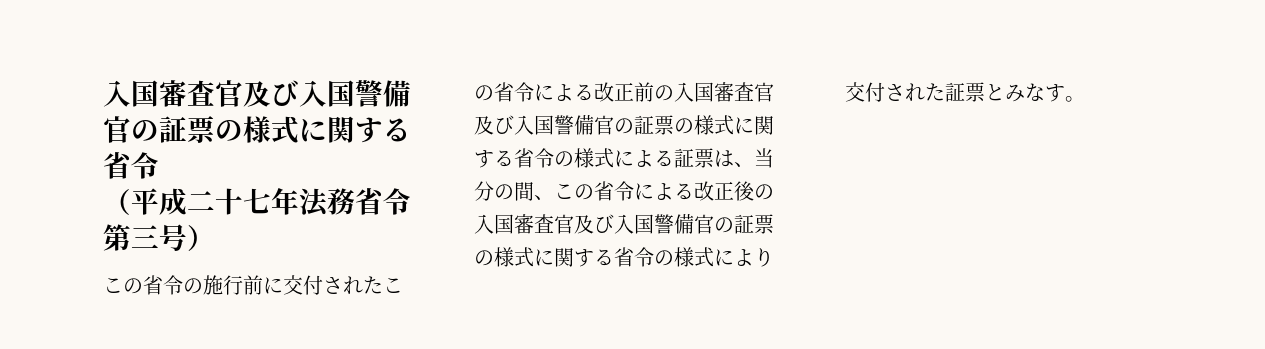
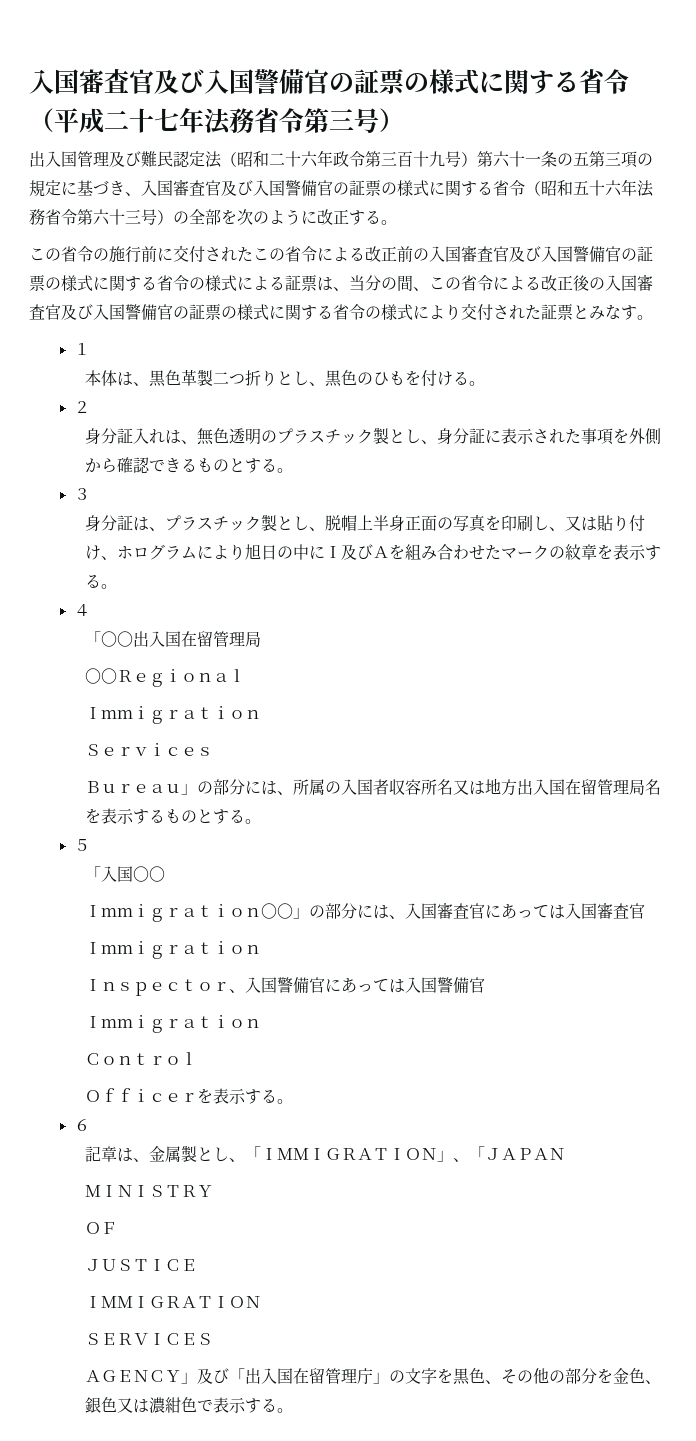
+ 出入国管理及び難民認定法（昭和二十六年政令第三百十九号）第六十一条の五第三項の規定に基づき、入国審査官及び入国警備官の証票の様式に関する省令（昭和五十六年法務省令第六十三号）の全部を次のように改正する。
  この省令の施行前に交付されたこの省令による改正前の入国審査官及び入国警備官の証票の様式に関する省令の様式による証票は、当分の間、この省令による改正後の入国審査官及び入国警備官の証票の様式に関する省令の様式により交付された証票とみなす。
+ １
+ 本体は、黒色革製二つ折りとし、黒色のひもを付ける。
+ ２
+ 身分証入れは、無色透明のプラスチック製とし、身分証に表示された事項を外側から確認できるものとする。
+ ３
+ 身分証は、プラスチック製とし、脱帽上半身正面の写真を印刷し、又は貼り付け、ホログラムにより旭日の中にＩ及びＡを組み合わせたマークの紋章を表示する。
+ ４
+ 「〇〇出入国在留管理局
+ 〇〇Ｒｅｇｉｏｎａｌ
+ Ｉｍｍｉｇｒａｔｉｏｎ
+ Ｓｅｒｖｉｃｅｓ
+ Ｂｕｒｅａｕ」の部分には、所属の入国者収容所名又は地方出入国在留管理局名を表示するものとする。
+ ５
+ 「入国〇〇
+ Ｉｍｍｉｇｒａｔｉｏｎ〇〇」の部分には、入国審査官にあっては入国審査官
+ Ｉｍｍｉｇｒａｔｉｏｎ
+ Ｉｎｓｐｅｃｔｏｒ、入国警備官にあっては入国警備官
+ Ｉｍｍｉｇｒａｔｉｏｎ
+ Ｃｏｎｔｒｏｌ
+ Ｏｆｆｉｃｅｒを表示する。
+ ６
+ 記章は、金属製とし、「ＩＭＭＩＧＲＡＴＩＯＮ」、「ＪＡＰＡＮ
+ ＭＩＮＩＳＴＲＹ
+ ＯＦ
+ ＪＵＳＴＩＣＥ
+ ＩＭＭＩＧＲＡＴＩＯＮ
+ ＳＥＲＶＩＣＥＳ
+ ＡＧＥＮＣＹ」及び「出入国在留管理庁」の文字を黒色、その他の部分を金色、銀色又は濃紺色で表示する。

